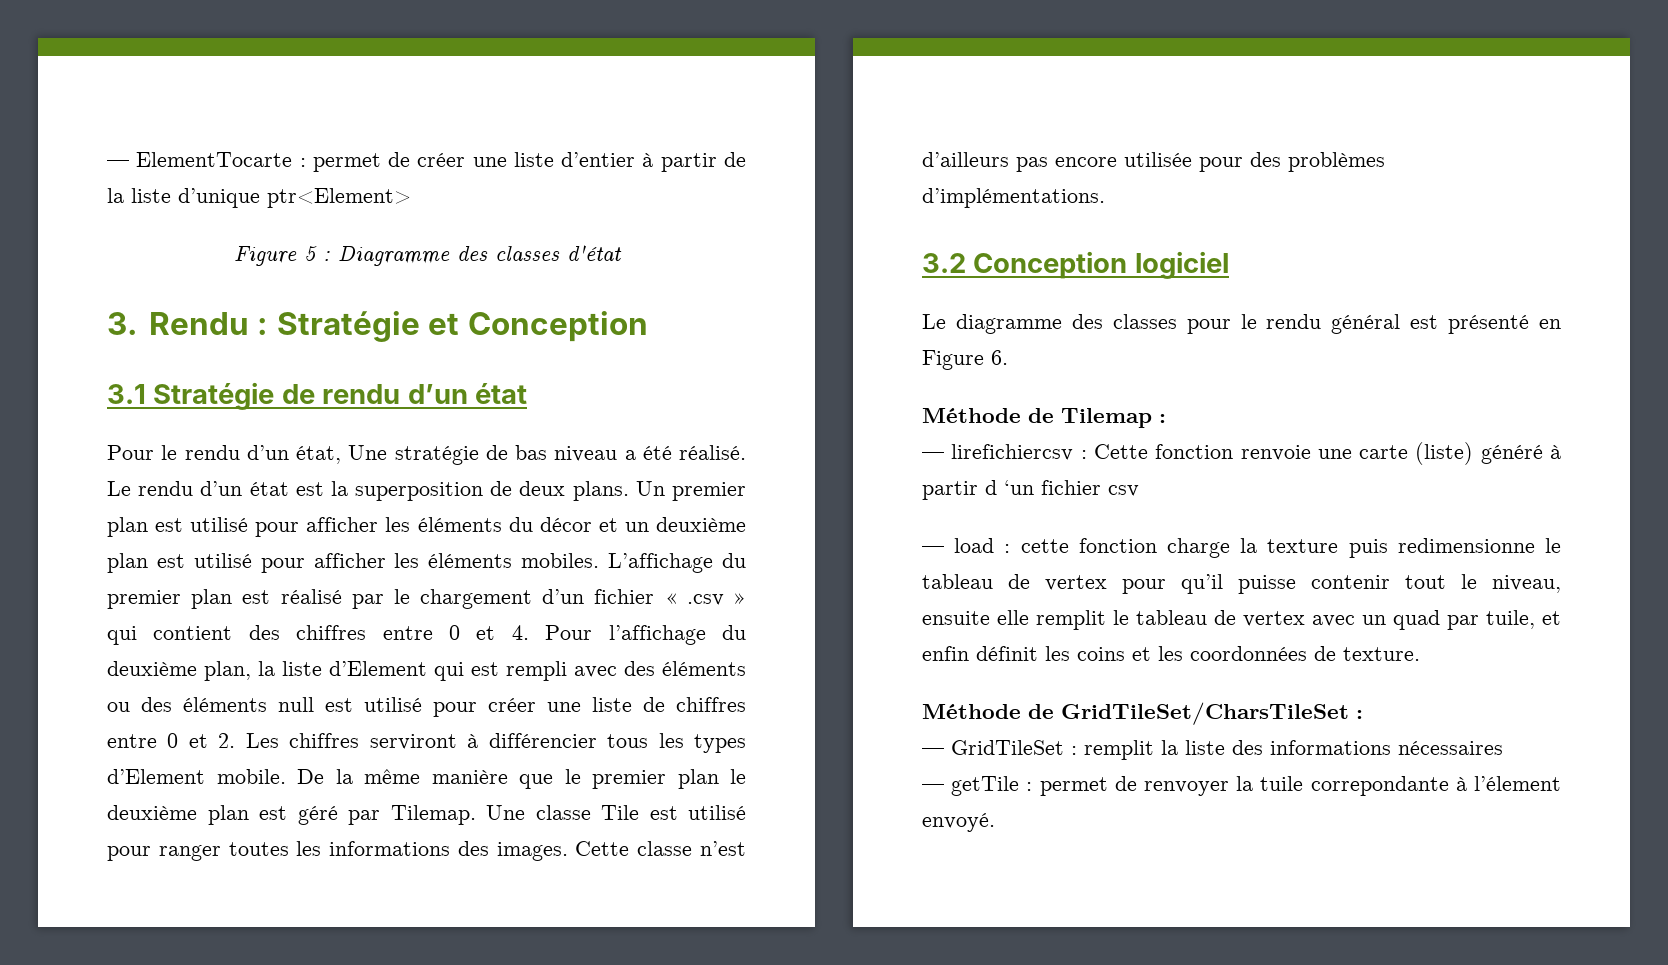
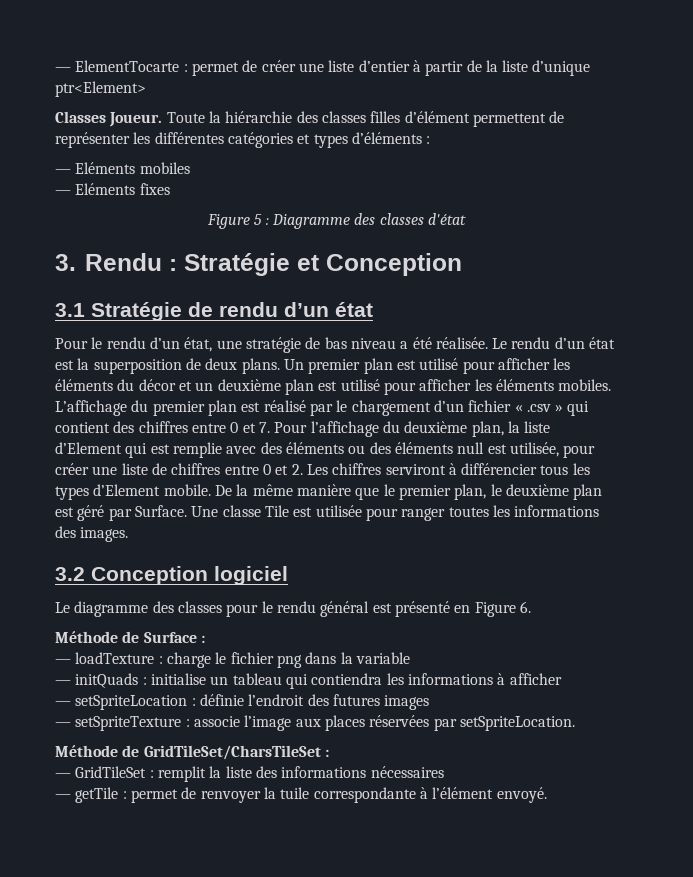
+ Classes Joueur. Toute la hiérarchie des classes filles d’élément permettent de représenter les différentes catégories et types d’éléments :
+ — Eléments mobiles
+ — Eléments fixes
- Pour le rendu d’un état, Une stratégie de bas niveau a été réalisé.
+ Pour le rendu d’un état, une stratégie de bas niveau a été réalisée.
- L’affichage du premier plan est réalisé par le chargement d’un fichier « .csv » qui contient des chiffres entre 0 et 4. Pour l’affichage du deuxième plan, la liste d’Element qui est rempli avec des éléments ou des éléments null est utilisé pour créer une liste de chiffres entre 0 et 2. Les chiffres serviront à différencier tous les types d’Element mobile.
+ L’affichage du premier plan est réalisé par le chargement d’un fichier « .csv » qui contient des chiffres entre 0 et 7. Pour l’affichage du deuxième plan, la liste d’Element qui est remplie avec des éléments ou des éléments null est utilisée, pour créer une liste de chiffres entre 0 et 2. Les chiffres serviront à différencier tous les types d’Element mobile.
- De la même manière que le premier plan le deuxième plan est géré par Tilemap.
+ De la même manière que le premier plan, le deuxième plan est géré par Surface.
- Une classe Tile est utilisé pour ranger toutes les informations des images. Cette classe n’est d’ailleurs pas encore utilisée pour des problèmes d’implémentations.
+ Une classe Tile est utilisée pour ranger toutes les informations des images.
- Méthode de Tilemap :
- — lirefichiercsv : Cette fonction renvoie une carte (liste) généré à partir d ‘un fichier csv
- — load : cette fonction charge la texture puis redimensionne le tableau de vertex pour qu’il puisse contenir tout le niveau, ensuite elle remplit le tableau de vertex avec un quad par tuile, et enfin définit les coins et les coordonnées de texture.
+ Méthode de Surface :
+ — loadTexture : charge le fichier png dans la variable
+ — initQuads : initialise un tableau qui contiendra les informations à afficher
+ — setSpriteLocation : définie l’endroit des futures images
+ — setSpriteTexture : associe l’image aux places réservées par setSpriteLocation.
- — getTile : permet de renvoyer la tuile correpondante à l’élement envoyé.
+ — getTile : permet de renvoyer la tuile correspondante à l’élément envoyé.

